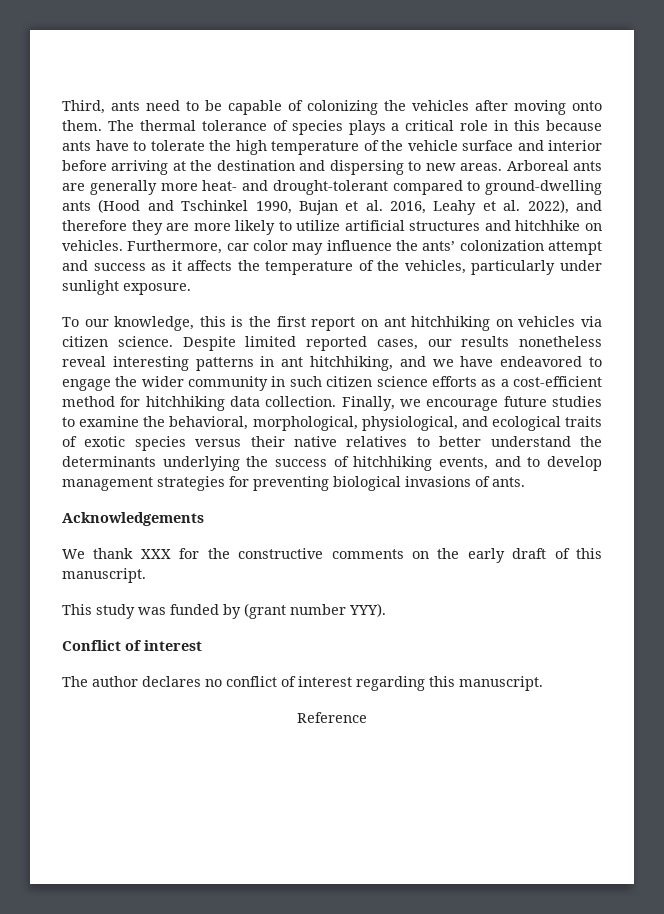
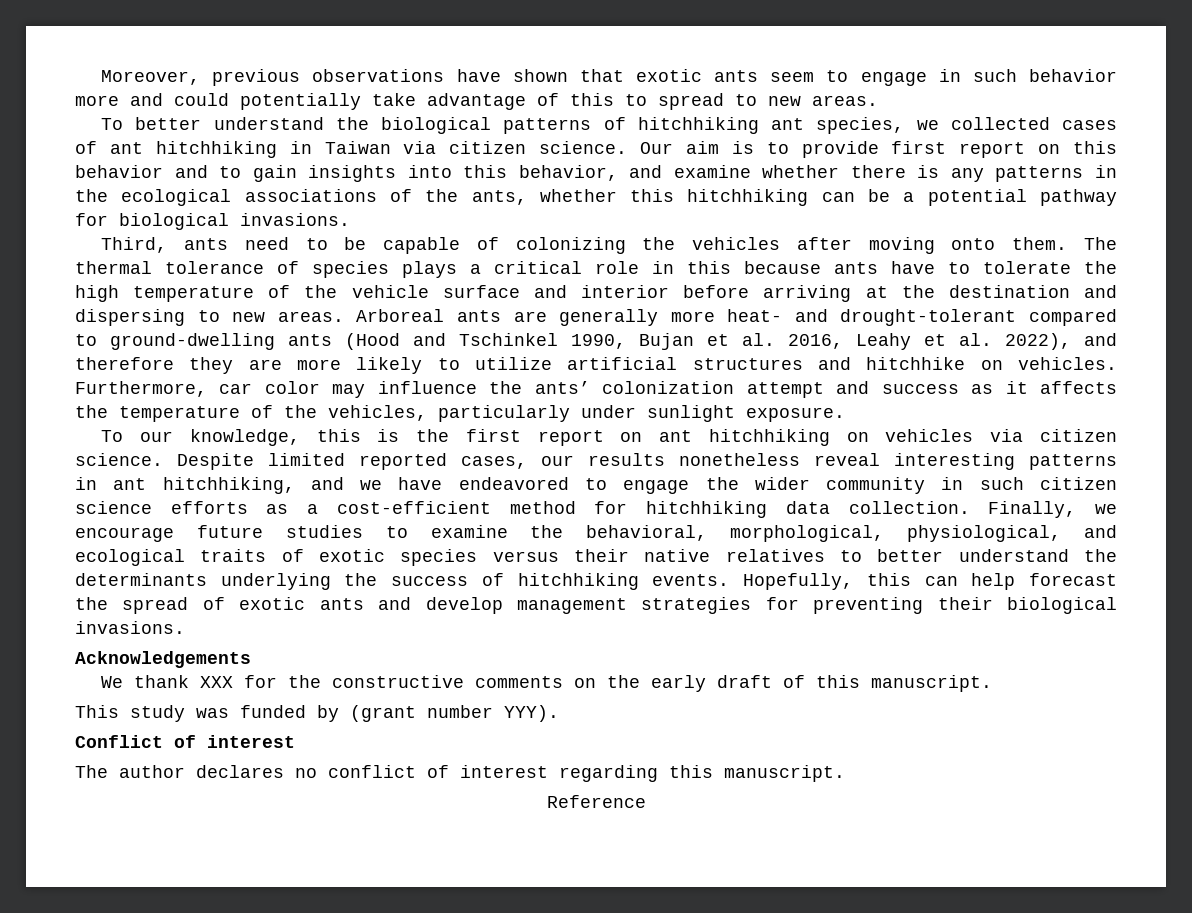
+ Moreover, previous observations have shown that exotic ants seem to engage in such behavior more and could potentially take advantage of this to spread to new areas.
+ To better understand the biological patterns of hitchhiking ant species, we collected cases of ant hitchhiking in Taiwan via citizen science. Our aim is to provide first report on this behavior and to gain insights into this behavior, and examine whether there is any patterns in the ecological associations of the ants, whether this hitchhiking can be a potential pathway for biological invasions.
- Finally, we encourage future studies to examine the behavioral, morphological, physiological, and ecological traits of exotic species versus their native relatives to better understand the determinants underlying the success of hitchhiking events, and to develop management strategies for preventing biological invasions of ants.
+ Finally, we encourage future studies to examine the behavioral, morphological, physiological, and ecological traits of exotic species versus their native relatives to better understand the determinants underlying the success of hitchhiking events. Hopefully, this can help forecast the spread of exotic ants and develop management strategies for preventing their biological invasions.

